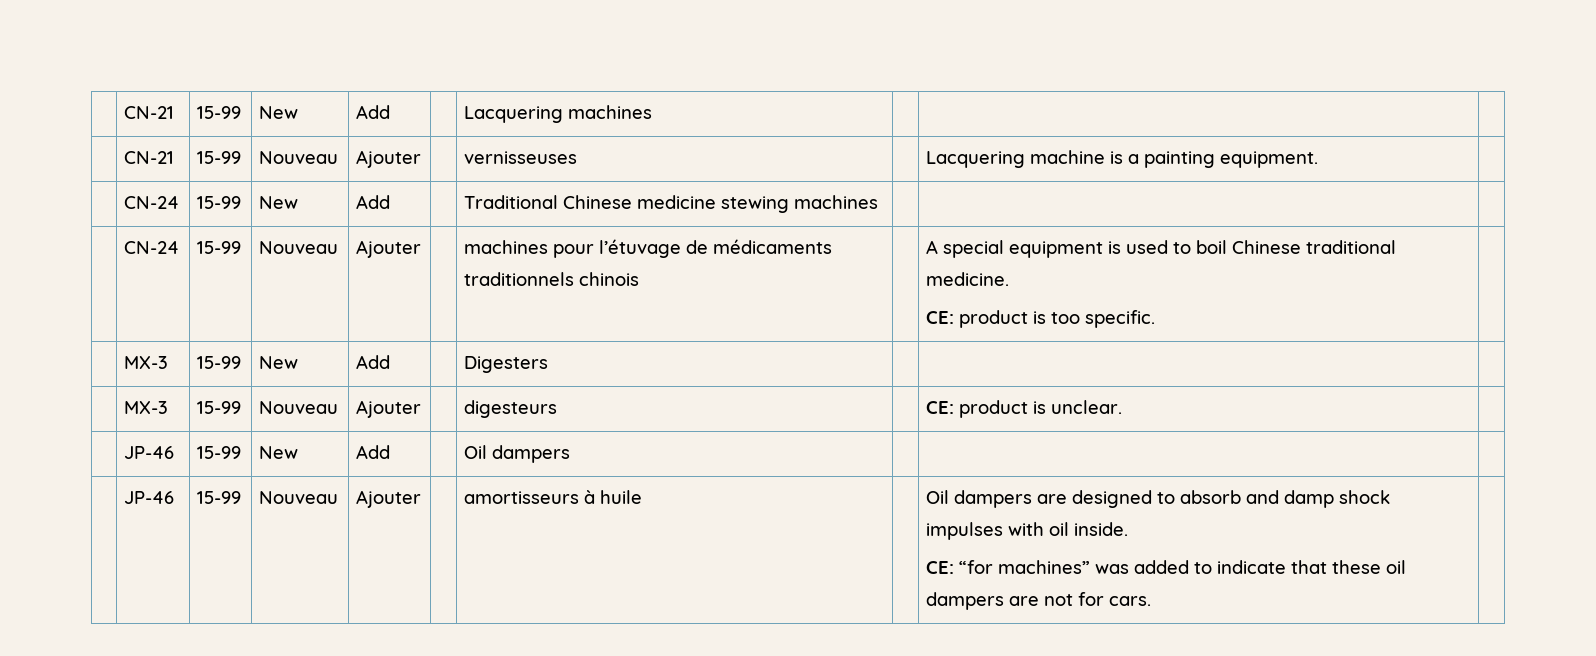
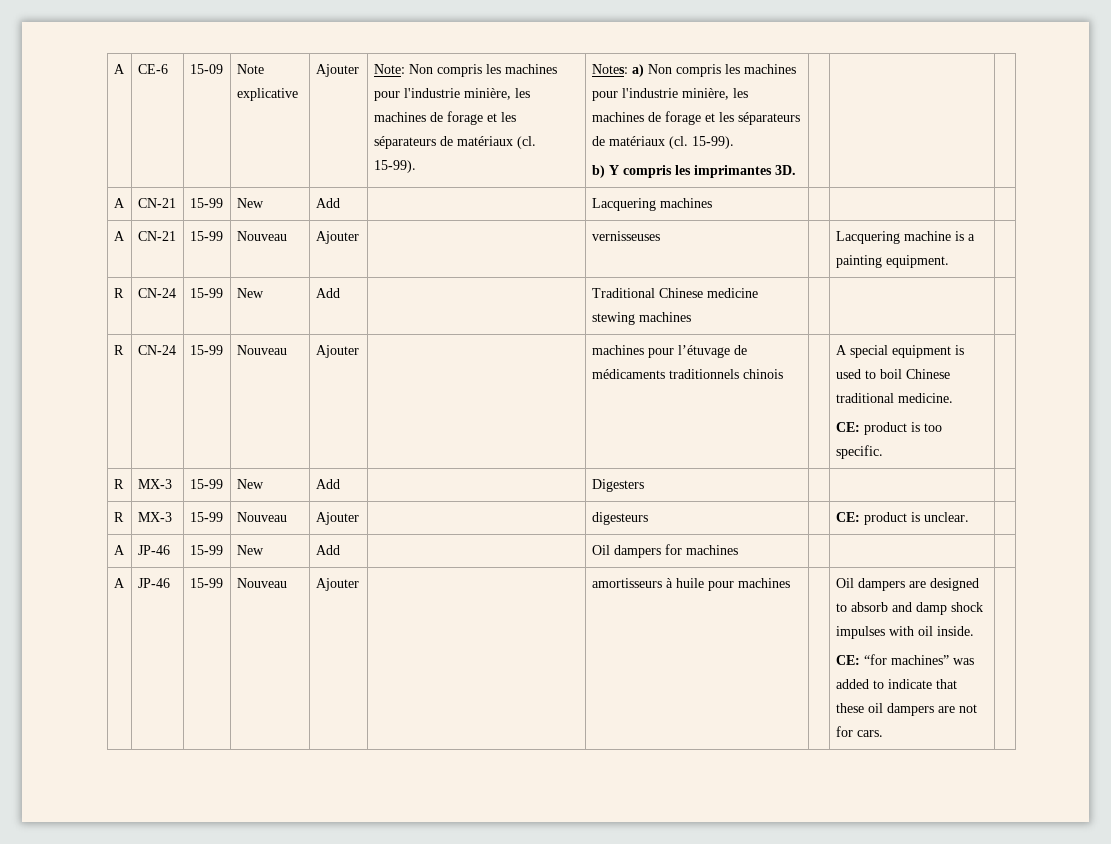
- CN-21 | 15-99 | New | Add | | Lacquering machines
+ A | CE-6 | 15-09 | Note explicative | Ajouter | Note: Non compris les machines pour l'industrie minière, les machines de forage et les séparateurs de matériaux (cl. 15-99). | Notes: a) Non compris les machines pour l'industrie minière, les machines de forage et les séparateurs de matériaux (cl. 15-99).
+ b) Y compris les imprimantes 3D. | | |
+ A | CN-21 | 15-99 | New | Add | | Lacquering machines | | |
- | CN-21 | 15-99 | Nouveau | Ajouter | | vernisseuses | | Lacquering machine is a painting equipment. |
+ A | CN-21 | 15-99 | Nouveau | Ajouter | | vernisseuses | | Lacquering machine is a painting equipment. |
- | CN-24 | 15-99 | New | Add | | Traditional Chinese medicine stewing machines | | |
+ R | CN-24 | 15-99 | New | Add | | Traditional Chinese medicine stewing machines | | |
- | CN-24 | 15-99 | Nouveau | Ajouter | | machines pour l’étuvage de médicaments traditionnels chinois | | A special equipment is used to boil Chinese traditional medicine.
+ R | CN-24 | 15-99 | Nouveau | Ajouter | | machines pour l’étuvage de médicaments traditionnels chinois | | A special equipment is used to boil Chinese traditional medicine.
- | MX-3 | 15-99 | New | Add | | Digesters | | |
+ R | MX-3 | 15-99 | New | Add | | Digesters | | |
- | MX-3 | 15-99 | Nouveau | Ajouter | | digesteurs | | CE: product is unclear. |
+ R | MX-3 | 15-99 | Nouveau | Ajouter | | digesteurs | | CE: product is unclear. |
- | JP-46 | 15-99 | New | Add | | Oil dampers | | |
- | JP-46 | 15-99 | Nouveau | Ajouter | | amortisseurs à huile | | Oil dampers are designed to absorb and damp shock impulses with oil inside.
+ A | JP-46 | 15-99 | New | Add | | Oil dampers for machines | | |
+ A | JP-46 | 15-99 | Nouveau | Ajouter | | amortisseurs à huile pour machines | | Oil dampers are designed to absorb and damp shock impulses with oil inside.

